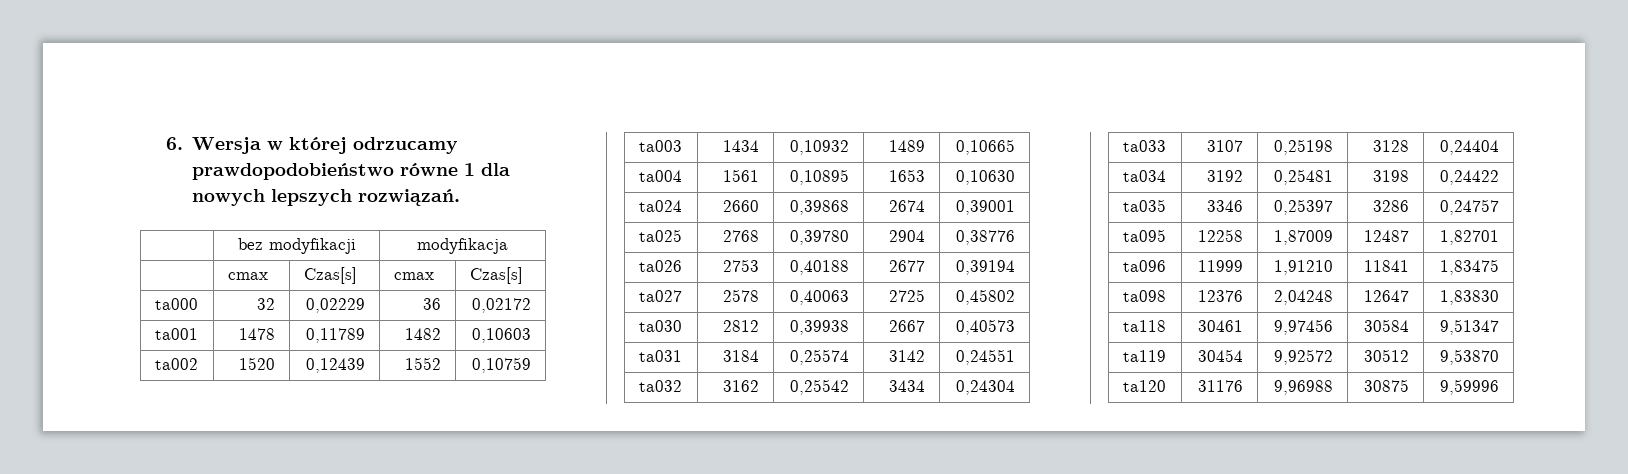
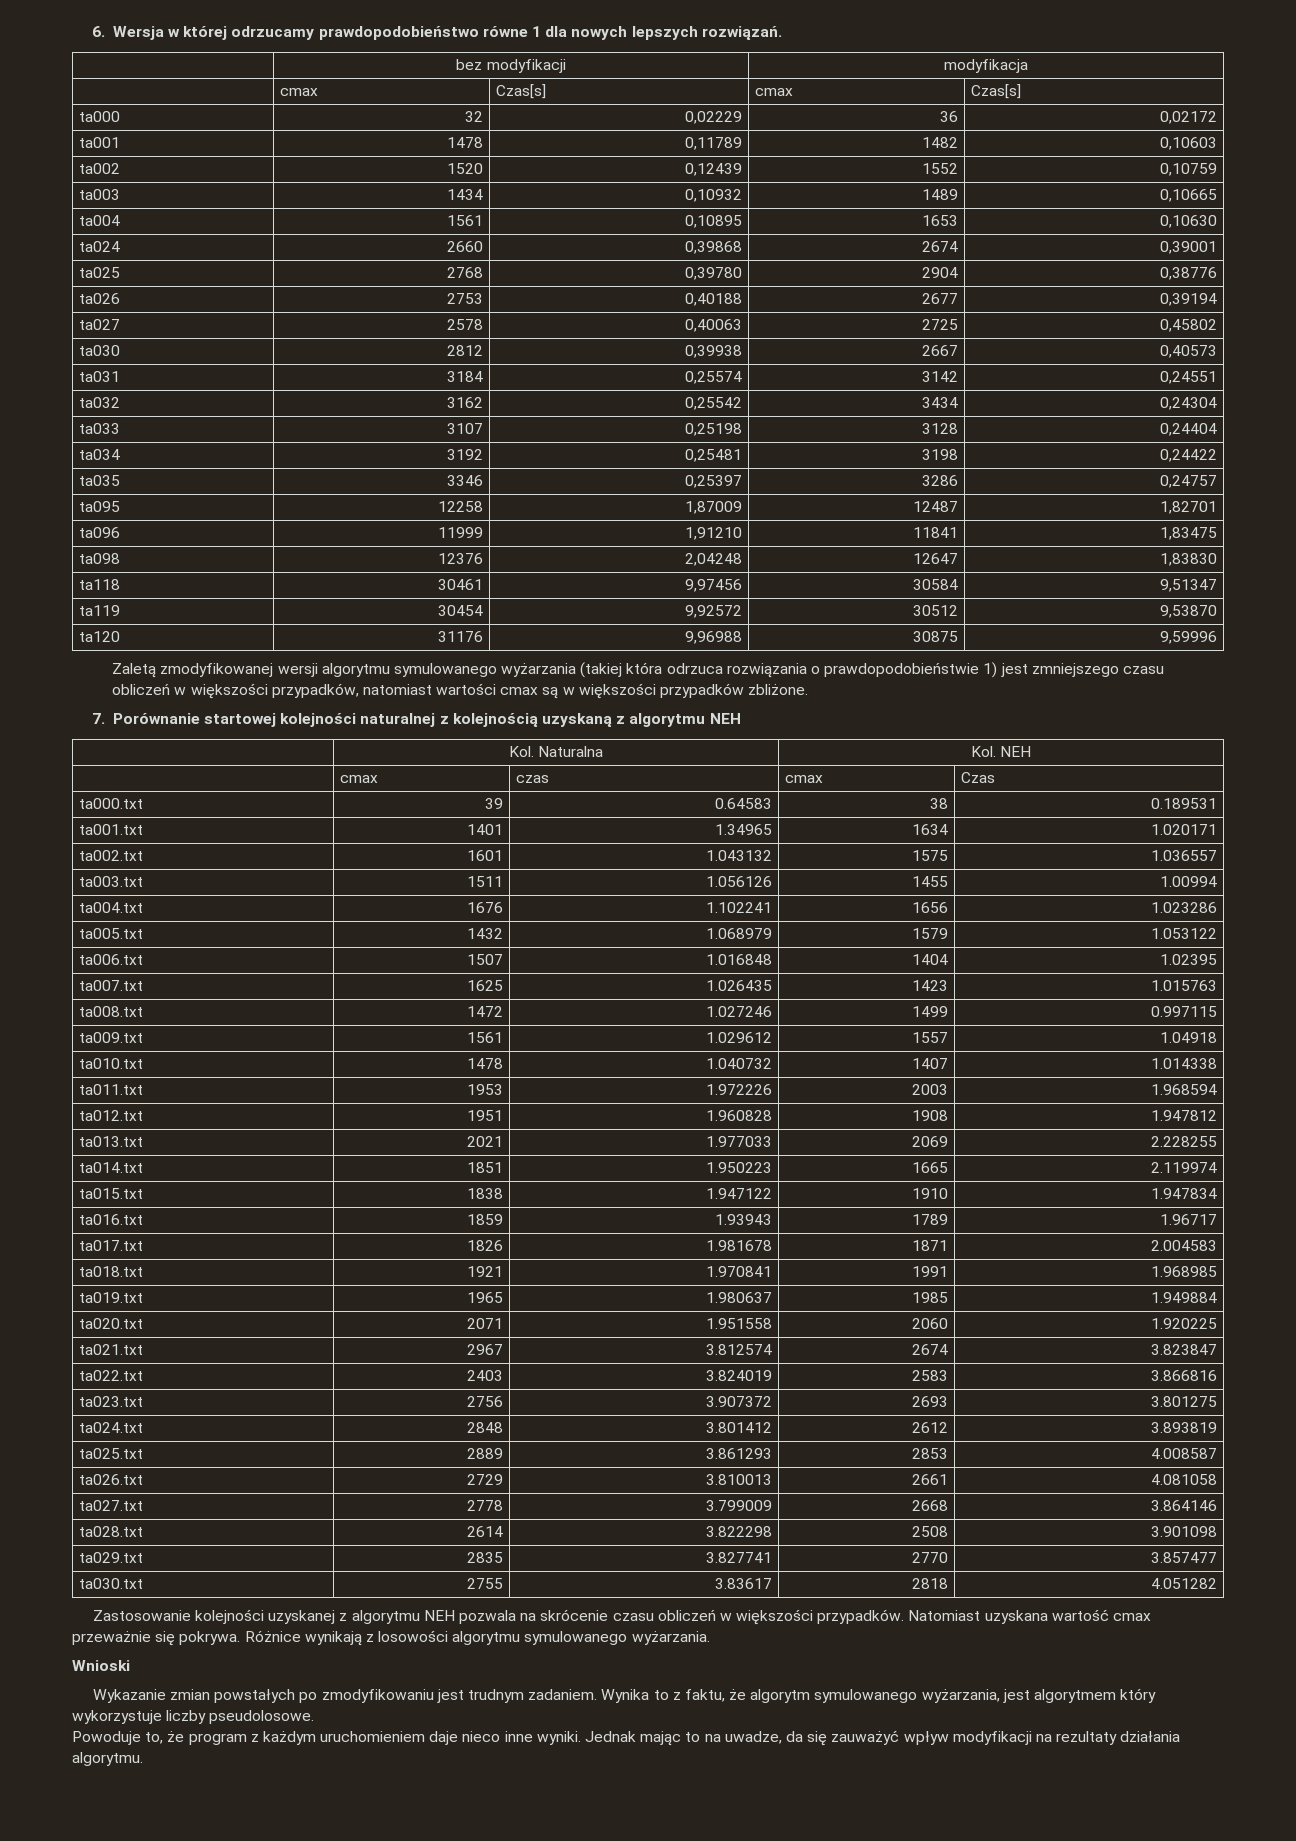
+ Zaletą zmodyfikowanej wersji algorytmu symulowanego wyżarzania (takiej która odrzuca rozwiązania o prawdopodobieństwie 1) jest zmniejszego czasu obliczeń w większości przypadków, natomiast wartości cmax są w większości przypadków zbliżone.
+ 7. Porównanie startowej kolejności naturalnej z kolejnością uzyskaną z algorytmu NEH
+ | Kol. Naturalna | Kol. NEH
+ | cmax | czas | cmax | Czas
+ ta000.txt | 39 | 0.64583 | 38 | 0.189531
+ ta001.txt | 1401 | 1.34965 | 1634 | 1.020171
+ ta002.txt | 1601 | 1.043132 | 1575 | 1.036557
+ ta003.txt | 1511 | 1.056126 | 1455 | 1.00994
+ ta004.txt | 1676 | 1.102241 | 1656 | 1.023286
+ ta005.txt | 1432 | 1.068979 | 1579 | 1.053122
+ ta006.txt | 1507 | 1.016848 | 1404 | 1.02395
+ ta007.txt | 1625 | 1.026435 | 1423 | 1.015763
+ ta008.txt | 1472 | 1.027246 | 1499 | 0.997115
+ ta009.txt | 1561 | 1.029612 | 1557 | 1.04918
+ ta010.txt | 1478 | 1.040732 | 1407 | 1.014338
+ ta011.txt | 1953 | 1.972226 | 2003 | 1.968594
+ ta012.txt | 1951 | 1.960828 | 1908 | 1.947812
+ ta013.txt | 2021 | 1.977033 | 2069 | 2.228255
+ ta014.txt | 1851 | 1.950223 | 1665 | 2.119974
+ ta015.txt | 1838 | 1.947122 | 1910 | 1.947834
+ ta016.txt | 1859 | 1.93943 | 1789 | 1.96717
+ ta017.txt | 1826 | 1.981678 | 1871 | 2.004583
+ ta018.txt | 1921 | 1.970841 | 1991 | 1.968985
+ ta019.txt | 1965 | 1.980637 | 1985 | 1.949884
+ ta020.txt | 2071 | 1.951558 | 2060 | 1.920225
+ ta021.txt | 2967 | 3.812574 | 2674 | 3.823847
+ ta022.txt | 2403 | 3.824019 | 2583 | 3.866816
+ ta023.txt | 2756 | 3.907372 | 2693 | 3.801275
+ ta024.txt | 2848 | 3.801412 | 2612 | 3.893819
+ ta025.txt | 2889 | 3.861293 | 2853 | 4.008587
+ ta026.txt | 2729 | 3.810013 | 2661 | 4.081058
+ ta027.txt | 2778 | 3.799009 | 2668 | 3.864146
+ ta028.txt | 2614 | 3.822298 | 2508 | 3.901098
+ ta029.txt | 2835 | 3.827741 | 2770 | 3.857477
+ ta030.txt | 2755 | 3.83617 | 2818 | 4.051282
+ Zastosowanie kolejności uzyskanej z algorytmu NEH pozwala na skrócenie czasu obliczeń w większości przypadków. Natomiast uzyskana wartość cmax przeważnie się pokrywa. Różnice wynikają z losowości algorytmu symulowanego wyżarzania.
+ Wnioski
+ Wykazanie zmian powstałych po zmodyfikowaniu jest trudnym zadaniem. Wynika to z faktu, że algorytm symulowanego wyżarzania, jest algorytmem który wykorzystuje liczby pseudolosowe.
+ Powoduje to, że program z każdym uruchomieniem daje nieco inne wyniki. Jednak mając to na uwadze, da się zauważyć wpływ modyfikacji na rezultaty działania algorytmu.

